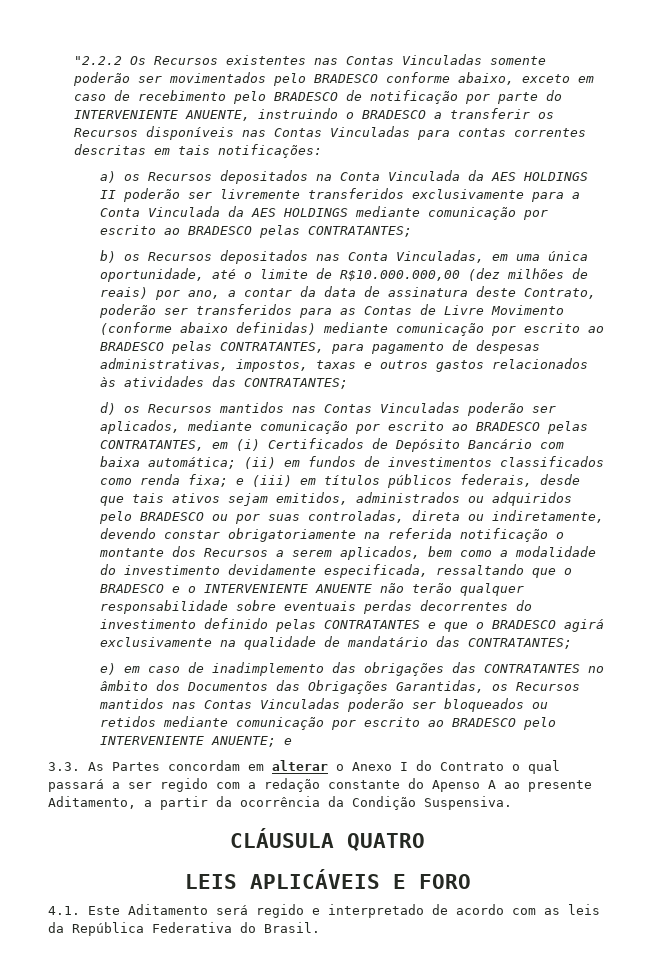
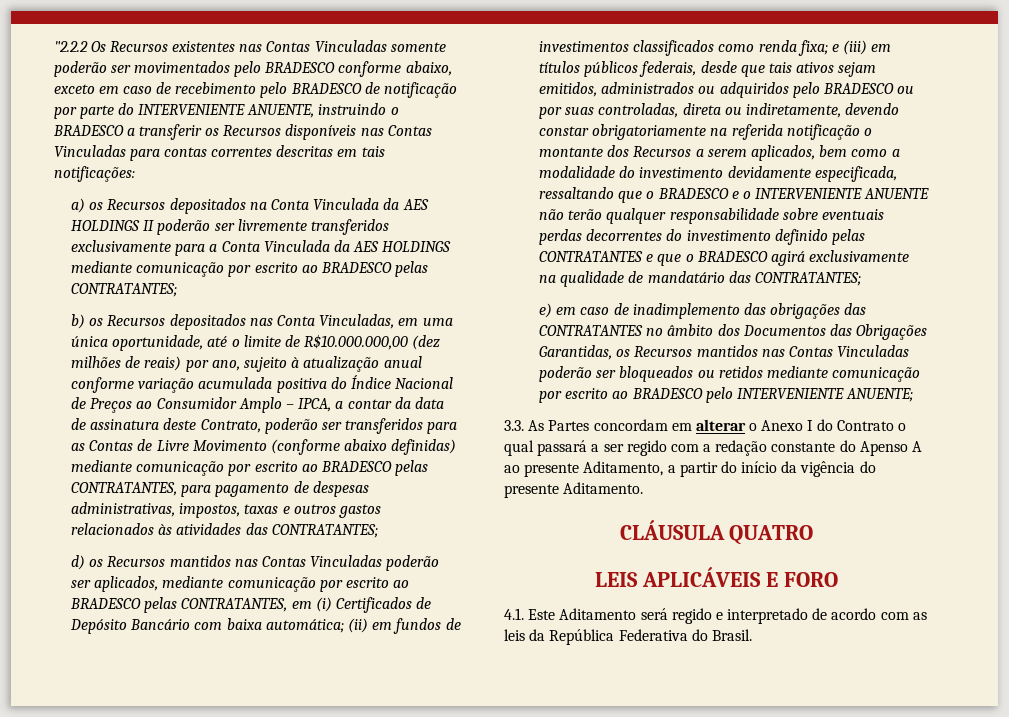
- b) os Recursos depositados nas Conta Vinculadas, em uma única oportunidade, até o limite de R$10.000.000,00 (dez milhões de reais) por ano, a contar da data de assinatura deste Contrato, poderão ser transferidos para as Contas de Livre Movimento (conforme abaixo definidas) mediante comunicação por escrito ao BRADESCO pelas CONTRATANTES, para pagamento de despesas administrativas, impostos, taxas e outros gastos relacionados às atividades das CONTRATANTES;
+ b) os Recursos depositados nas Conta Vinculadas, em uma única oportunidade, até o limite de R$10.000.000,00 (dez milhões de reais) por ano, sujeito à atualização anual conforme variação acumulada positiva do Índice Nacional de Preços ao Consumidor Amplo – IPCA, a contar da data de assinatura deste Contrato, poderão ser transferidos para as Contas de Livre Movimento (conforme abaixo definidas) mediante comunicação por escrito ao BRADESCO pelas CONTRATANTES, para pagamento de despesas administrativas, impostos, taxas e outros gastos relacionados às atividades das CONTRATANTES;
- e) em caso de inadimplemento das obrigações das CONTRATANTES no âmbito dos Documentos das Obrigações Garantidas, os Recursos mantidos nas Contas Vinculadas poderão ser bloqueados ou retidos mediante comunicação por escrito ao BRADESCO pelo INTERVENIENTE ANUENTE; e
+ e) em caso de inadimplemento das obrigações das CONTRATANTES no âmbito dos Documentos das Obrigações Garantidas, os Recursos mantidos nas Contas Vinculadas poderão ser bloqueados ou retidos mediante comunicação por escrito ao BRADESCO pelo INTERVENIENTE ANUENTE;
- 3.3. As Partes concordam em alterar o Anexo I do Contrato o qual passará a ser regido com a redação constante do Apenso A ao presente Aditamento, a partir da ocorrência da Condição Suspensiva.
+ 3.3. As Partes concordam em alterar o Anexo I do Contrato o qual passará a ser regido com a redação constante do Apenso A ao presente Aditamento, a partir do início da vigência do presente Aditamento.

